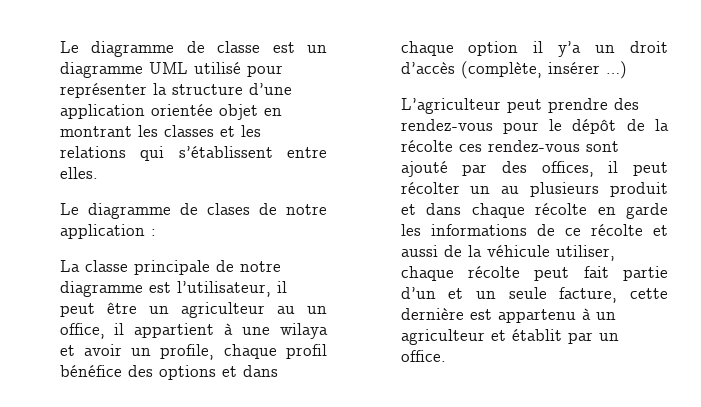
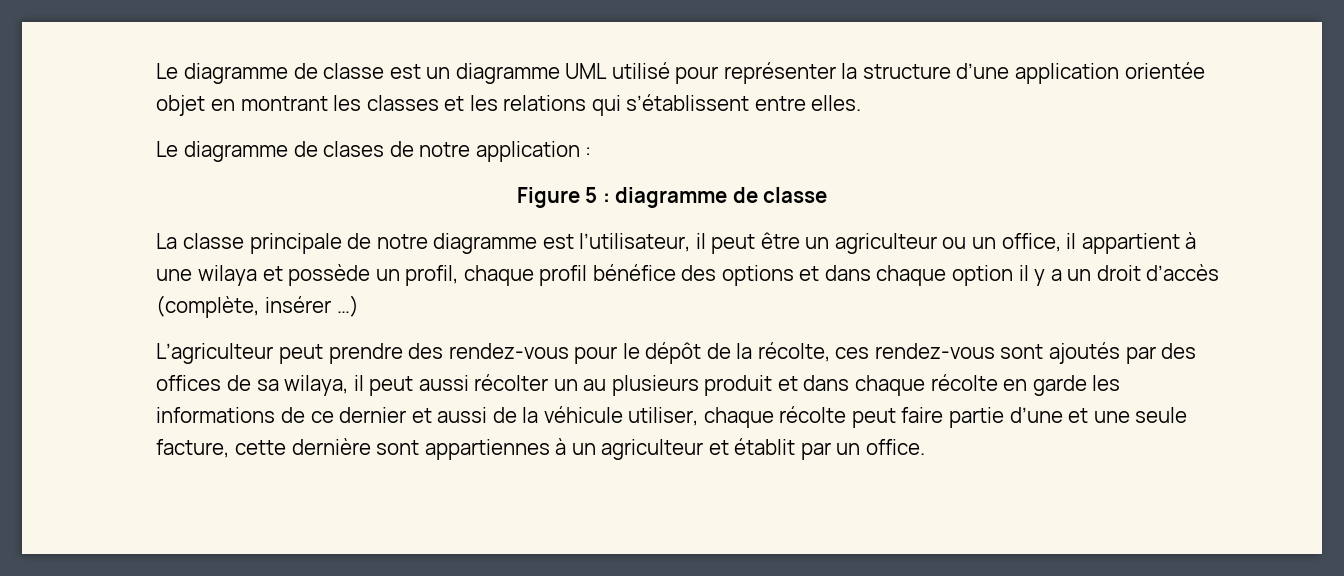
+ Figure 5 : diagramme de classe
- La classe principale de notre diagramme est l’utilisateur, il peut être un agriculteur au un office, il appartient à une wilaya et avoir un profile, chaque profil bénéfice des options et dans chaque option il y’a un droit d’accès (complète, insérer …)
+ La classe principale de notre diagramme est l’utilisateur, il peut être un agriculteur ou un office, il appartient à une wilaya et possède un profil, chaque profil bénéfice des options et dans chaque option il y a un droit d’accès (complète, insérer …)
- L’agriculteur peut prendre des rendez-vous pour le dépôt de la récolte ces rendez-vous sont ajouté par des offices, il peut récolter un au plusieurs produit et dans chaque récolte en garde les informations de ce récolte et aussi de la véhicule utiliser, chaque récolte peut fait partie d’un et un seule facture, cette dernière est appartenu à un agriculteur et établit par un office.
+ L’agriculteur peut prendre des rendez-vous pour le dépôt de la récolte, ces rendez-vous sont ajoutés par des offices de sa wilaya, il peut aussi récolter un au plusieurs produit et dans chaque récolte en garde les informations de ce dernier et aussi de la véhicule utiliser, chaque récolte peut faire partie d’une et une seule facture, cette dernière sont appartiennes à un agriculteur et établit par un office.

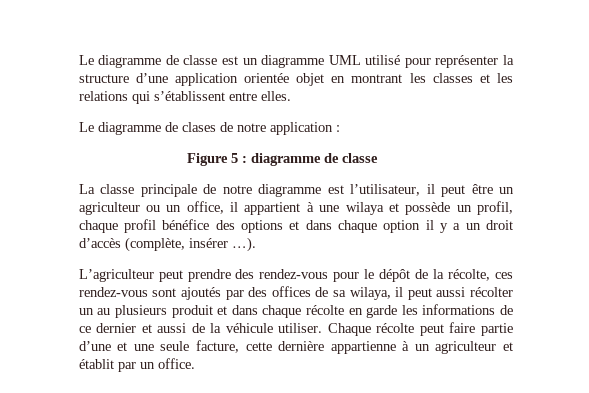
- La classe principale de notre diagramme est l’utilisateur, il peut être un agriculteur ou un office, il appartient à une wilaya et possède un profil, chaque profil bénéfice des options et dans chaque option il y a un droit d’accès (complète, insérer …)
+ La classe principale de notre diagramme est l’utilisateur, il peut être un agriculteur ou un office, il appartient à une wilaya et possède un profil, chaque profil bénéfice des options et dans chaque option il y a un droit d’accès (complète, insérer …).
- L’agriculteur peut prendre des rendez-vous pour le dépôt de la récolte, ces rendez-vous sont ajoutés par des offices de sa wilaya, il peut aussi récolter un au plusieurs produit et dans chaque récolte en garde les informations de ce dernier et aussi de la véhicule utiliser, chaque récolte peut faire partie d’une et une seule facture, cette dernière sont appartiennes à un agriculteur et établit par un office.
+ L’agriculteur peut prendre des rendez-vous pour le dépôt de la récolte, ces rendez-vous sont ajoutés par des offices de sa wilaya, il peut aussi récolter un au plusieurs produit et dans chaque récolte en garde les informations de ce dernier et aussi de la véhicule utiliser. Chaque récolte peut faire partie d’une et une seule facture, cette dernière appartienne à un agriculteur et établit par un office.

